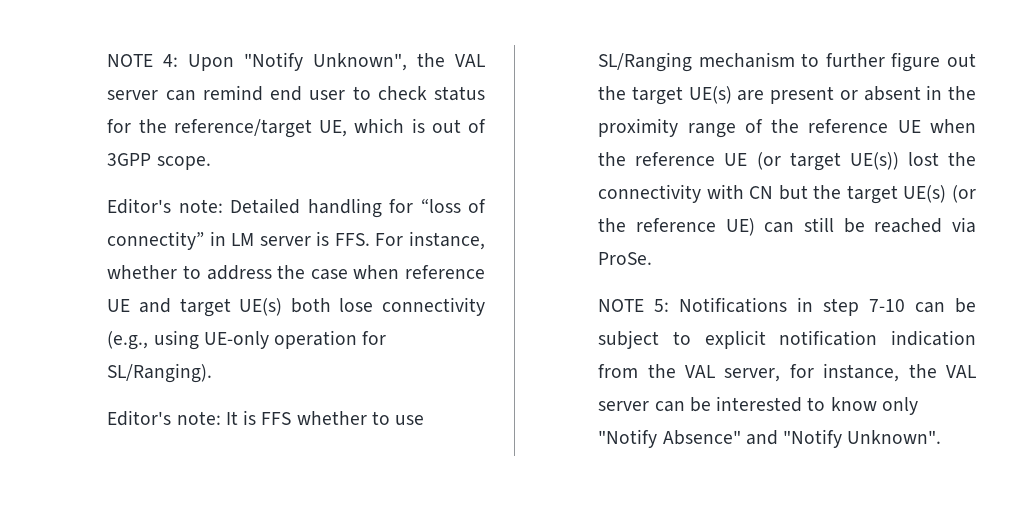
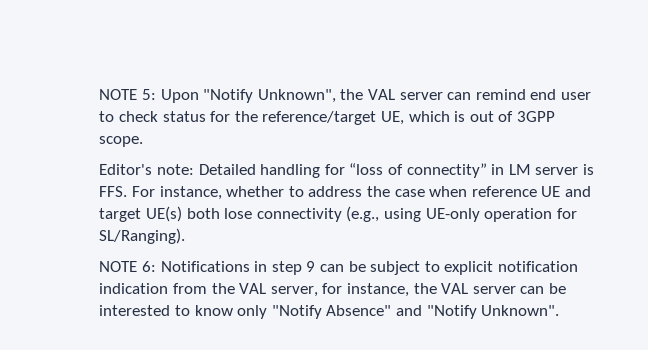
- NOTE 4: Upon "Notify Unknown", the VAL server can remind end user to check status for the reference/target UE, which is out of 3GPP scope.
+ NOTE 5: Upon "Notify Unknown", the VAL server can remind end user to check status for the reference/target UE, which is out of 3GPP scope.
- Editor's note: It is FFS whether to use SL/Ranging mechanism to further figure out the target UE(s) are present or absent in the proximity range of the reference UE when the reference UE (or target UE(s)) lost the connectivity with CN but the target UE(s) (or the reference UE) can still be reached via ProSe.
- NOTE 5: Notifications in step 7-10 can be subject to explicit notification indication from the VAL server, for instance, the VAL server can be interested to know only "Notify Absence" and "Notify Unknown".
+ NOTE 6: Notifications in step 9 can be subject to explicit notification indication from the VAL server, for instance, the VAL server can be interested to know only "Notify Absence" and "Notify Unknown".

